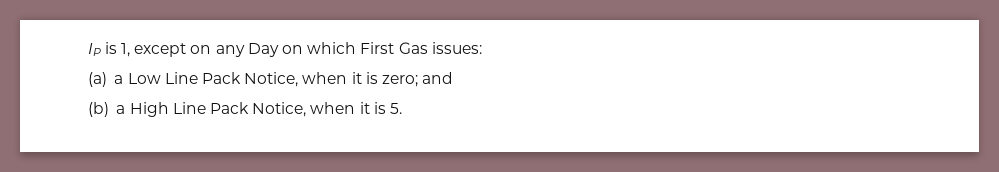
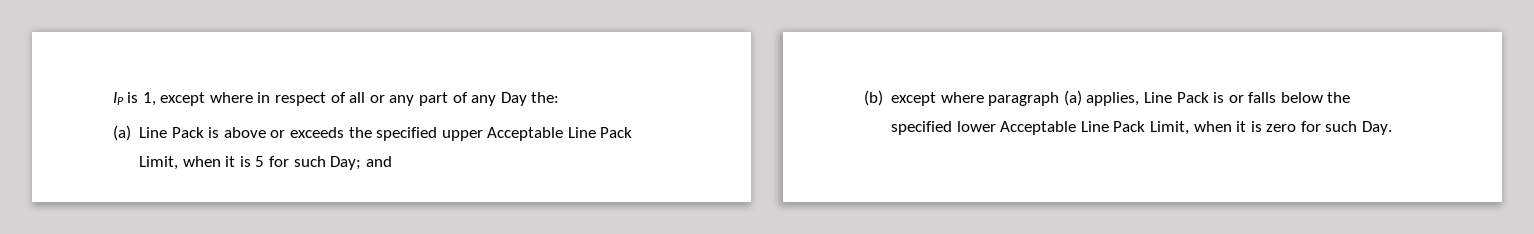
- IP is 1, except on any Day on which First Gas issues:
- (a) a Low Line Pack Notice, when it is zero; and
- (b) a High Line Pack Notice, when it is 5.
+ IP is 1, except where in respect of all or any part of any Day the:
+ (a) Line Pack is above or exceeds the specified upper Acceptable Line Pack Limit, when it is 5 for such Day; and
+ (b) except where paragraph (a) applies, Line Pack is or falls below the specified lower Acceptable Line Pack Limit, when it is zero for such Day.

